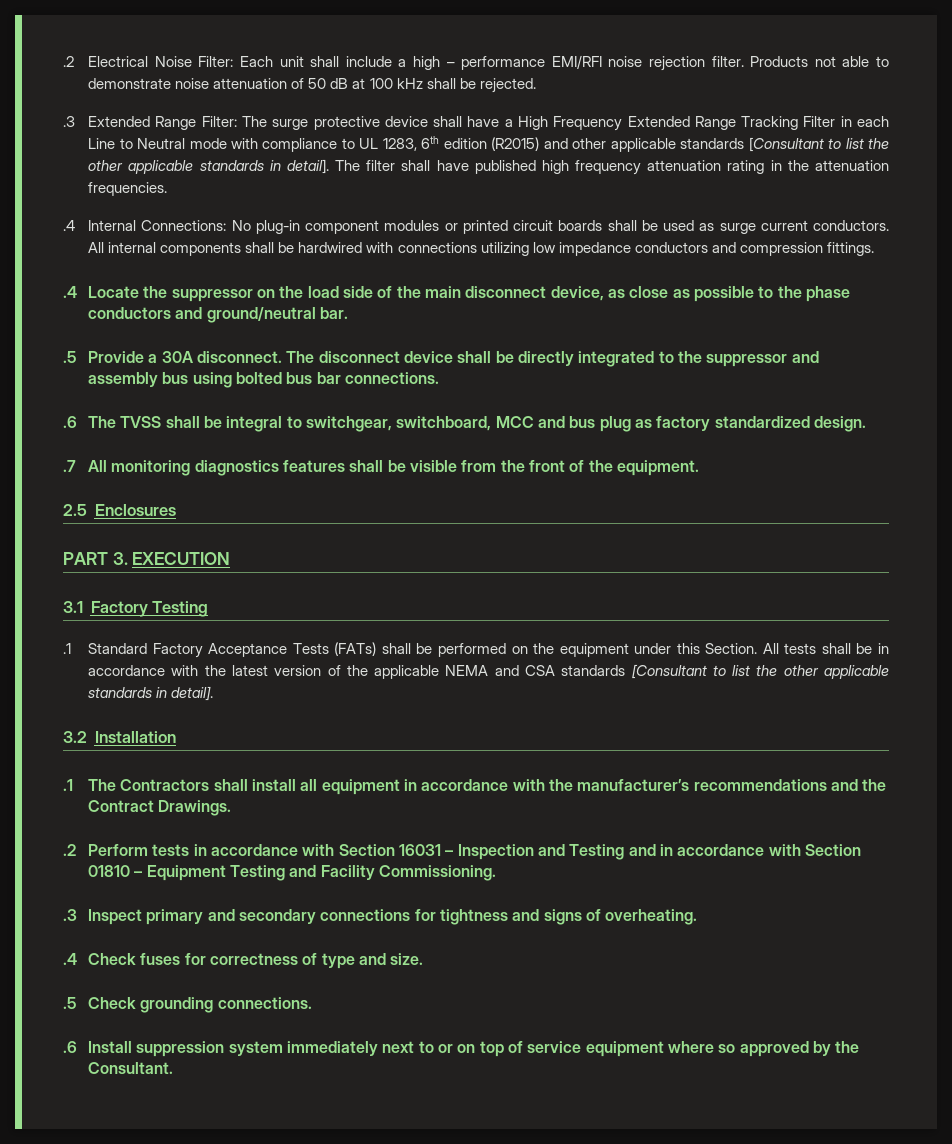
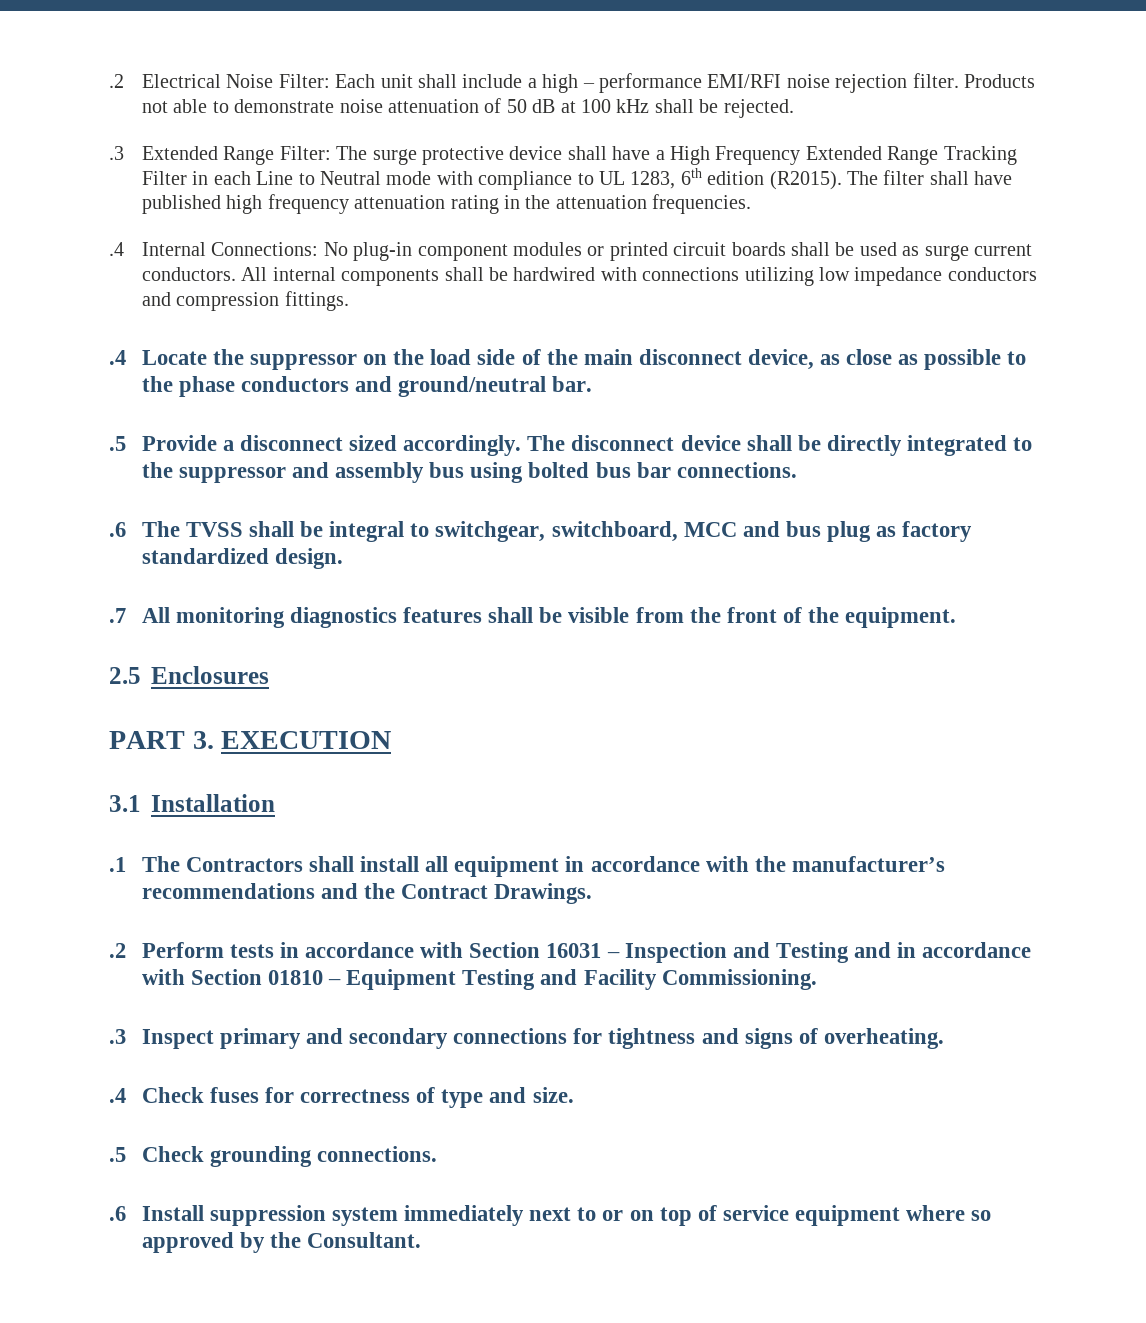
- .3 Extended Range Filter: The surge protective device shall have a High Frequency Extended Range Tracking Filter in each Line to Neutral mode with compliance to UL 1283, 6th edition (R2015) and other applicable standards [Consultant to list the other applicable standards in detail].
+ .3 Extended Range Filter: The surge protective device shall have a High Frequency Extended Range Tracking Filter in each Line to Neutral mode with compliance to UL 1283, 6th edition (R2015).
- .5 Provide a 30A disconnect.
+ .5 Provide a disconnect sized accordingly.
- 3.1 Factory Testing
- .1 Standard Factory Acceptance Tests (FATs) shall be performed on the equipment under this Section. All tests shall be in accordance with the latest version of the applicable NEMA and CSA standards [Consultant to list the other applicable standards in detail].
- 3.2 Installation
+ 3.1 Installation

